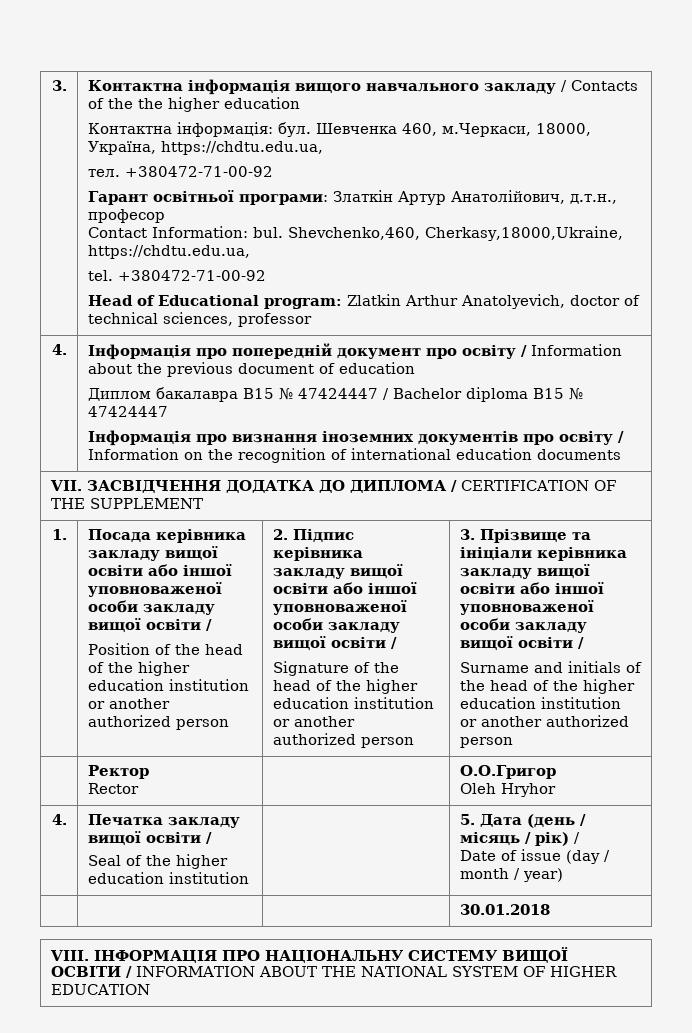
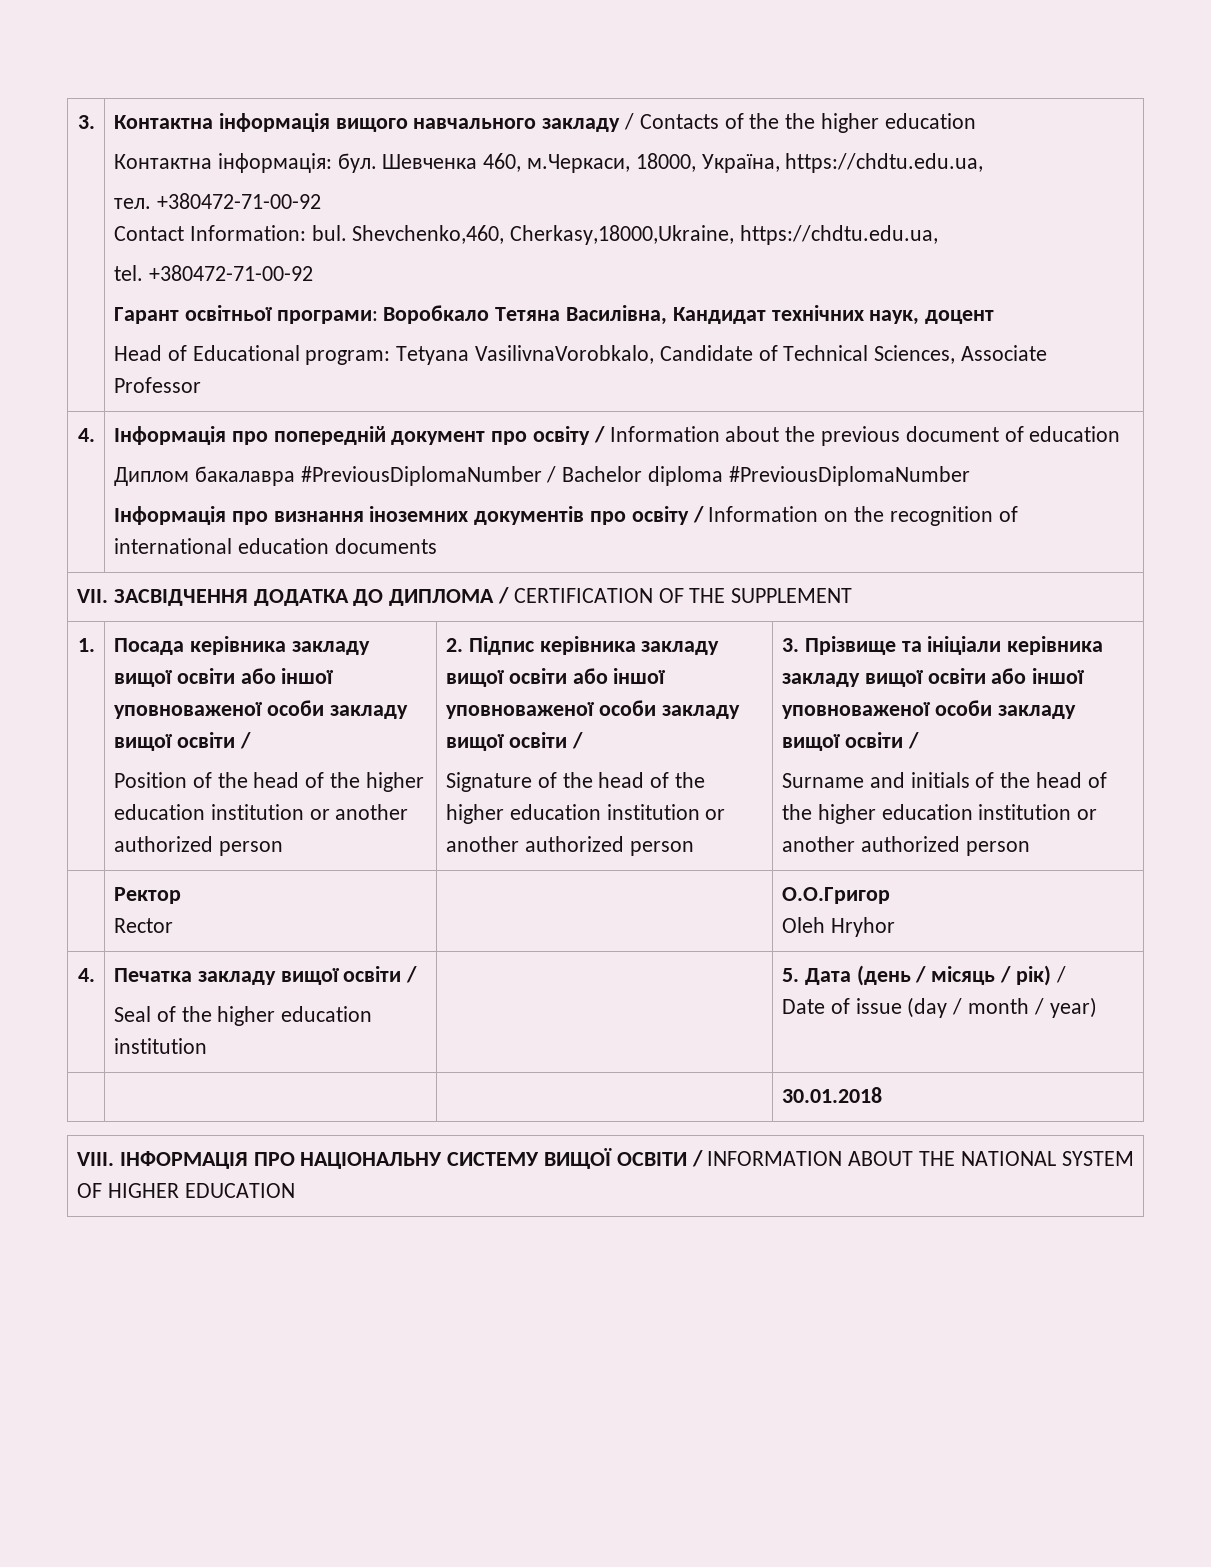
- Гарант освітньої програми: Златкін Артур Анатолійович, д.т.н., професор
- Head of Educational program: Zlatkin Arthur Anatolyevich, doctor of technical sciences, professor
+ Гарант освітньої програми: Воробкало Тетяна Василівна, Кандидат технічних наук, доцент
+ Head of Educational program: Tetyana VasilivnaVorobkalo, Candidate of Technical Sciences, Associate Professor
- Диплом бакалавра B15 № 47424447 / Bachelor diploma B15 № 47424447
+ Диплом бакалавра #PreviousDiplomaNumber / Bachelor diploma #PreviousDiplomaNumber

